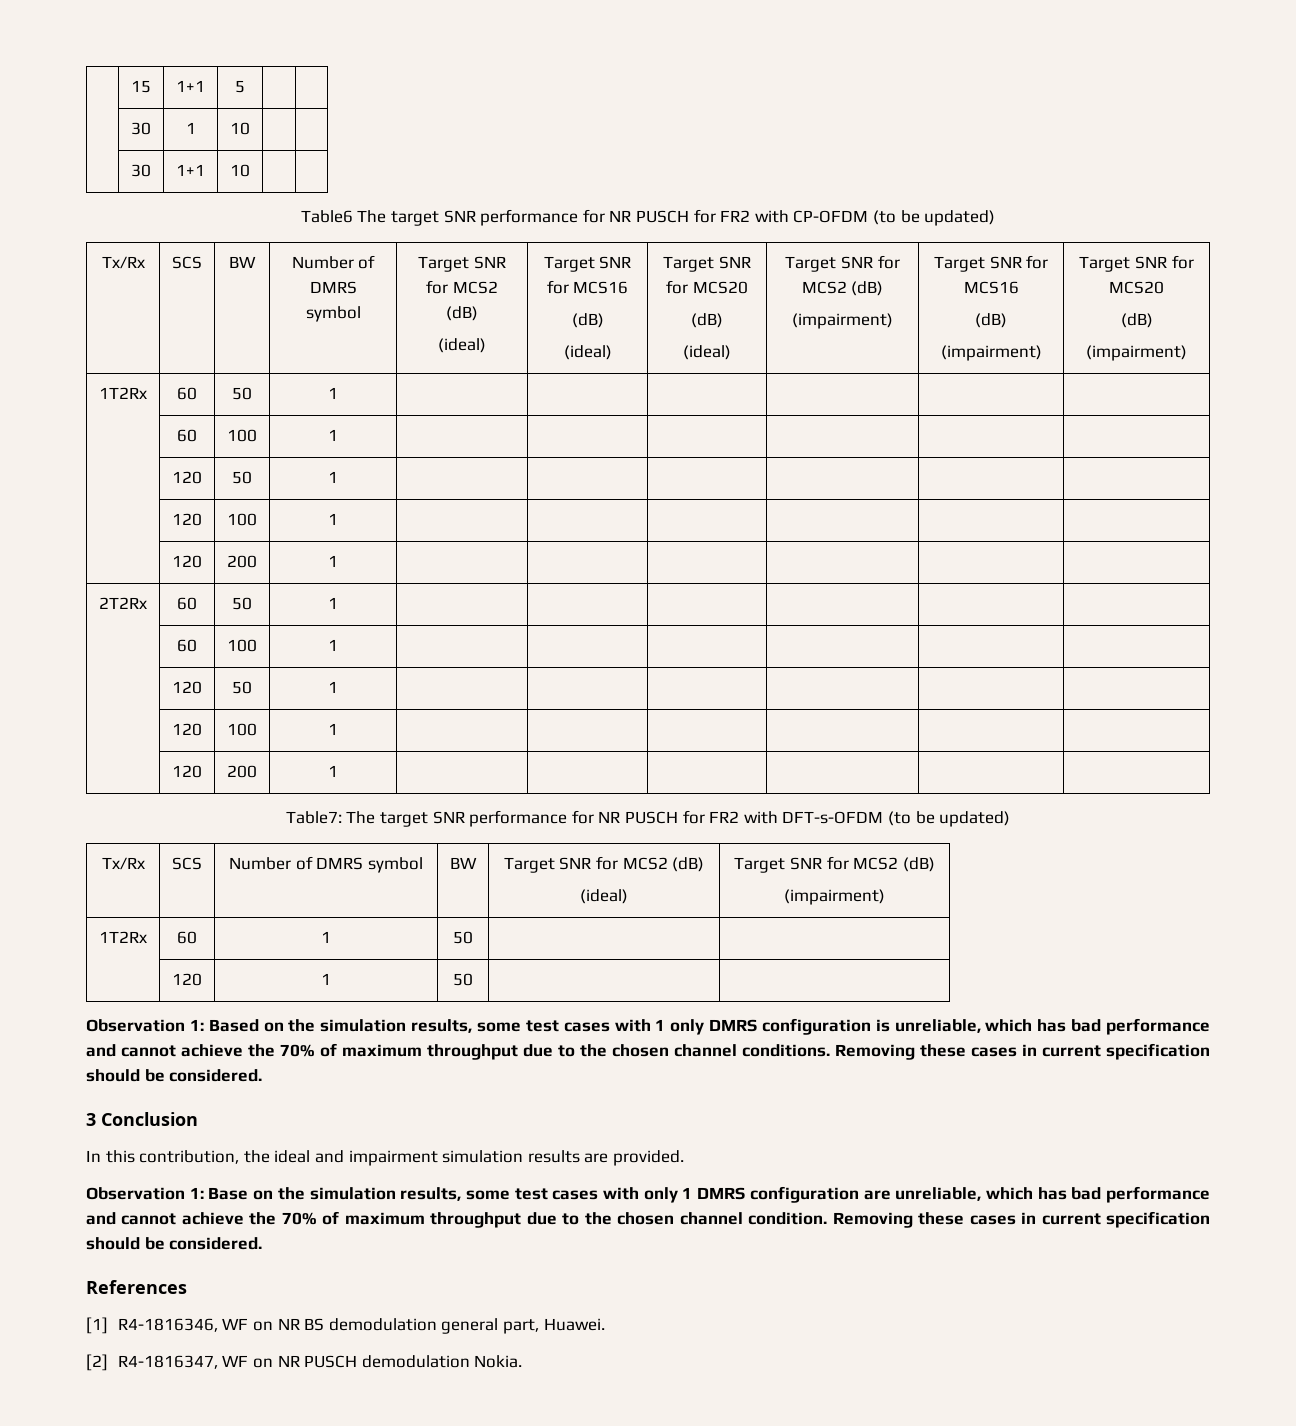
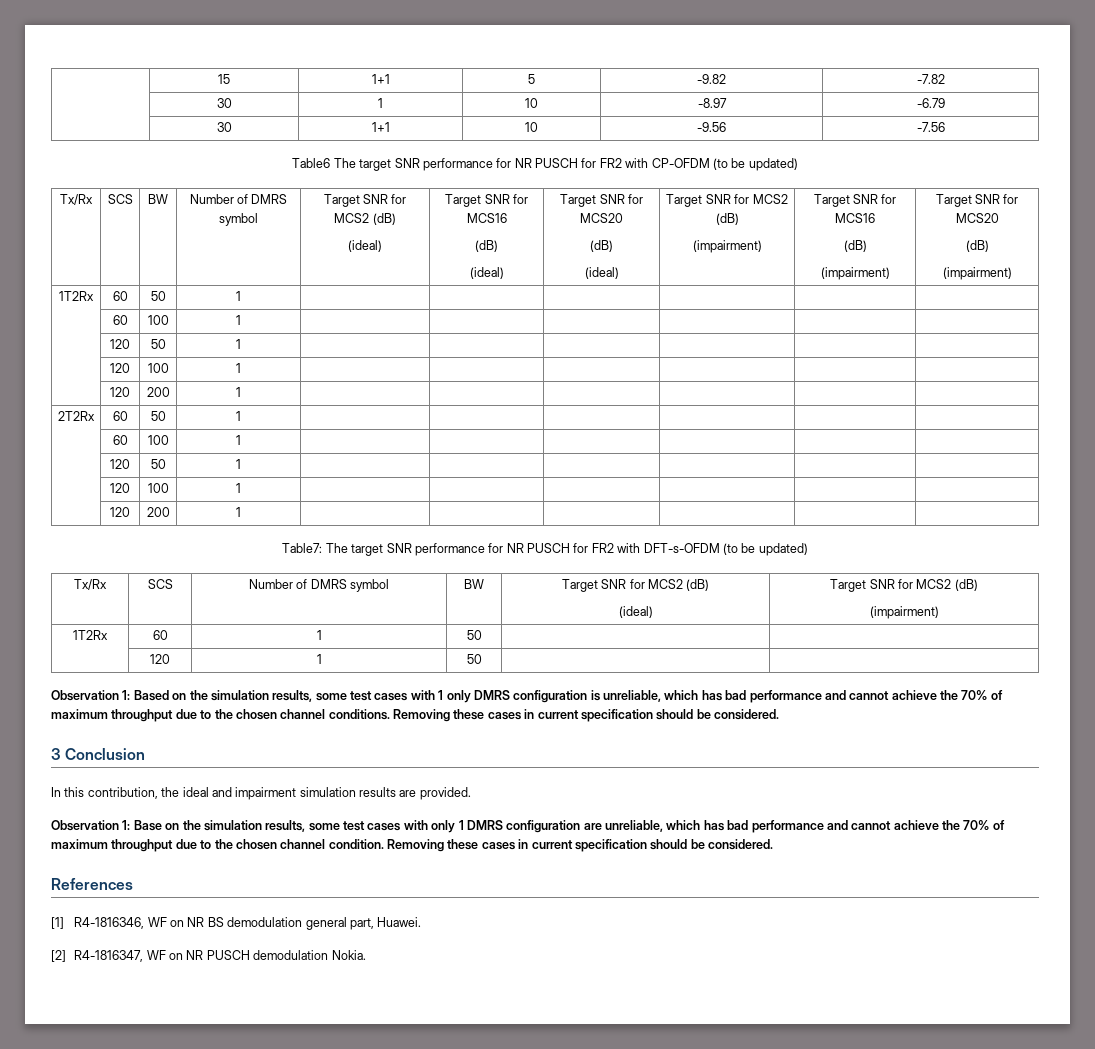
- | 15 | 1+1 | 5 | |
+ | 15 | 1+1 | 5 | -9.82 | -7.82
- | 30 | 1 | 10 | |
+ | 30 | 1 | 10 | -8.97 | -6.79
- | 30 | 1+1 | 10 | |
+ | 30 | 1+1 | 10 | -9.56 | -7.56

